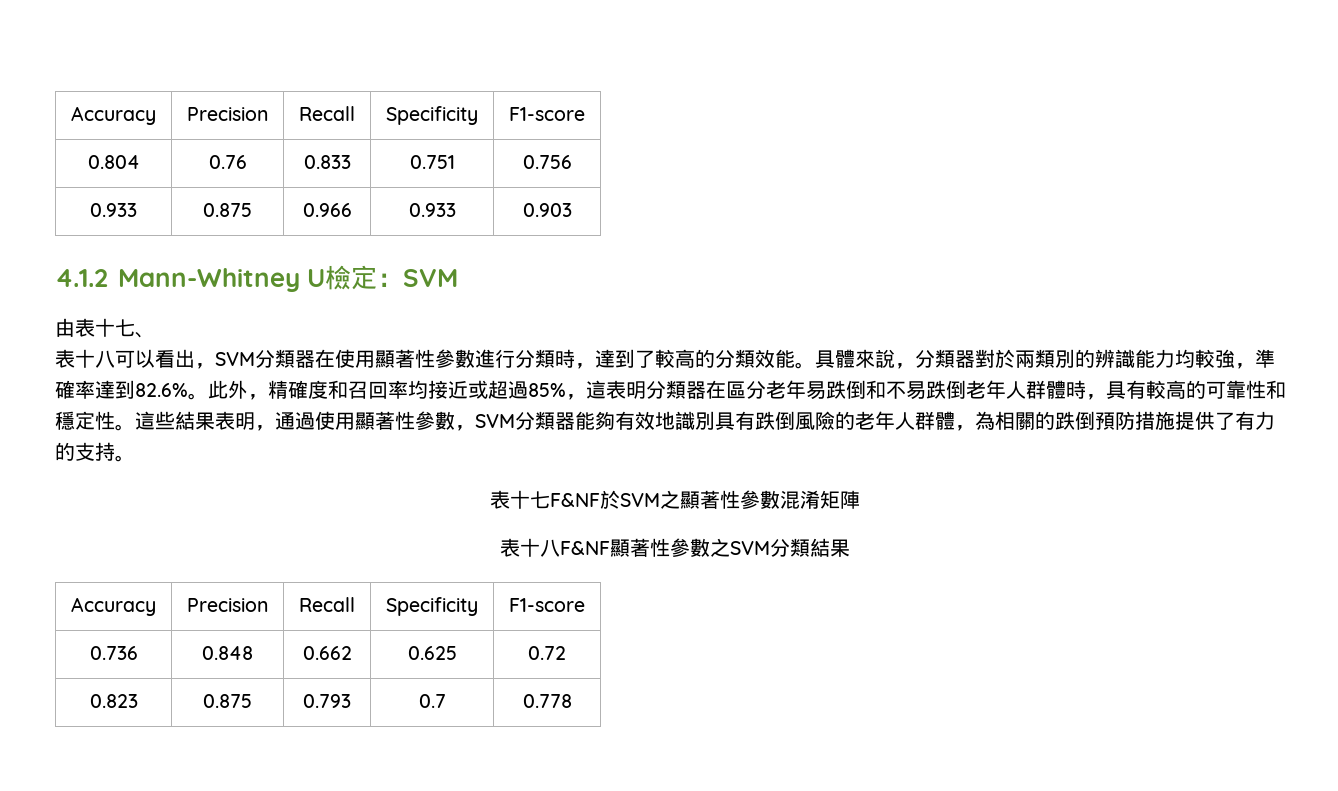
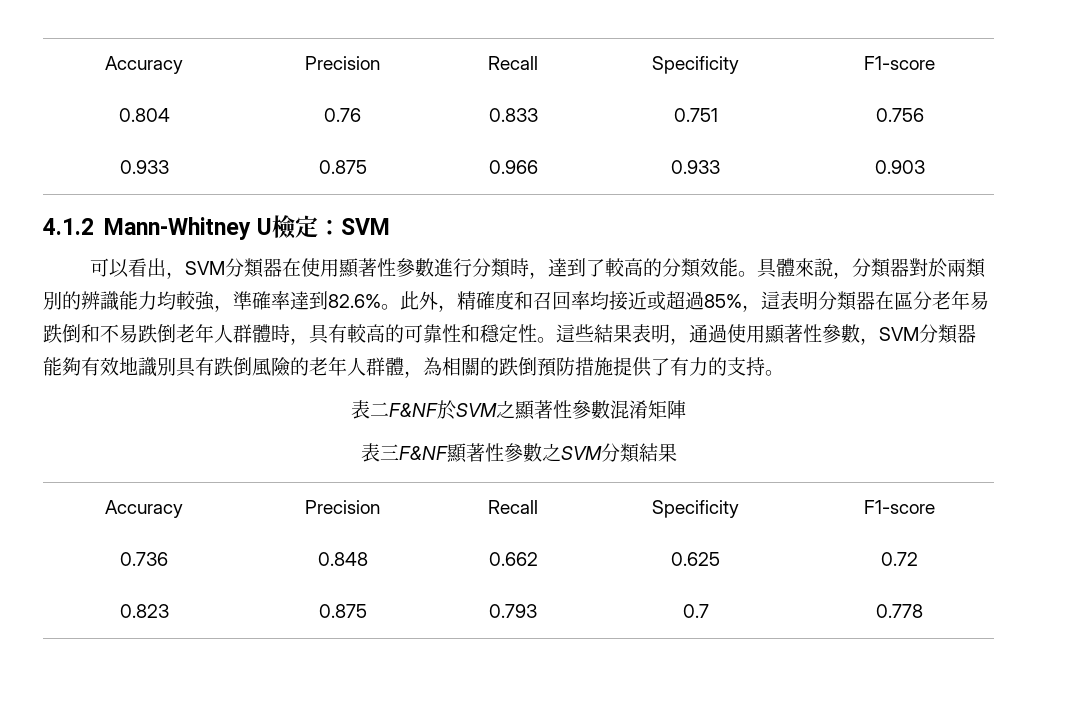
- 由表十七、
- 表十八可以看出，SVM分類器在使用顯著性參數進行分類時，達到了較高的分類效能。
+ 可以看出，SVM分類器在使用顯著性參數進行分類時，達到了較高的分類效能。
- 表十七F&NF於SVM之顯著性參數混淆矩陣
+ 表二F&NF於SVM之顯著性參數混淆矩陣
- 表十八F&NF顯著性參數之SVM分類結果
+ 表三F&NF顯著性參數之SVM分類結果

